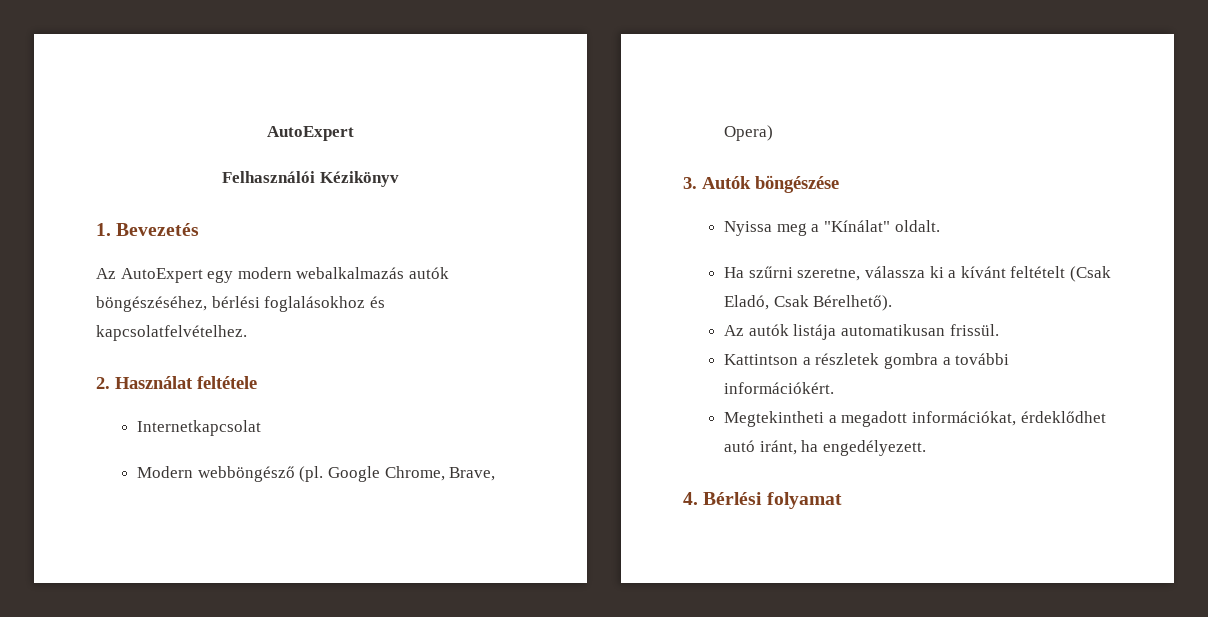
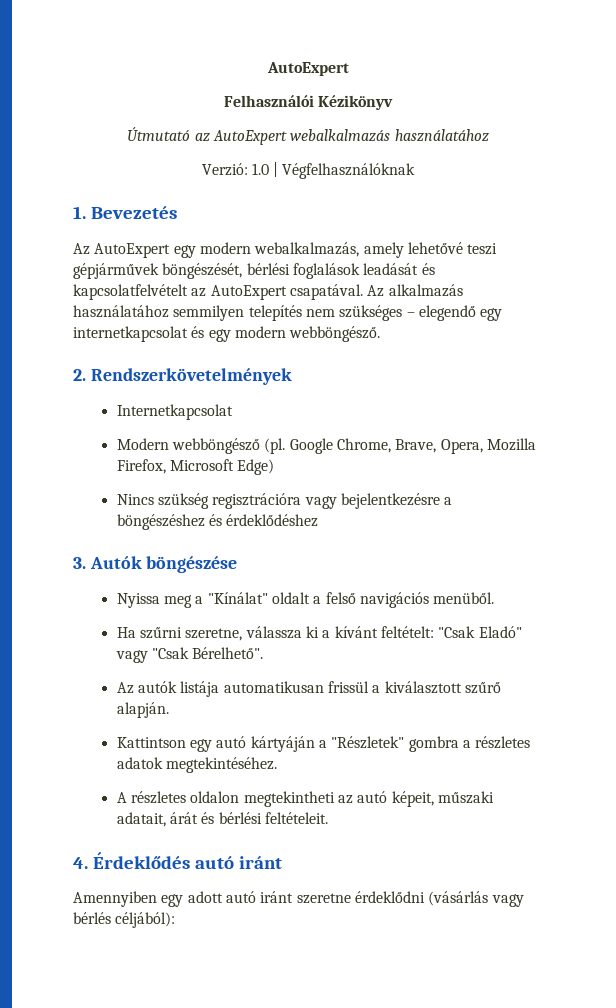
+ Útmutató az AutoExpert webalkalmazás használatához
+ Verzió: 1.0 | Végfelhasználóknak
- Az AutoExpert egy modern webalkalmazás autók böngészéséhez, bérlési foglalásokhoz és kapcsolatfelvételhez.
+ Az AutoExpert egy modern webalkalmazás, amely lehetővé teszi gépjárművek böngészését, bérlési foglalások leadását és kapcsolatfelvételt az AutoExpert csapatával. Az alkalmazás használatához semmilyen telepítés nem szükséges – elegendő egy internetkapcsolat és egy modern webböngésző.
- 2. Használat feltétele
+ 2. Rendszerkövetelmények
- Google Chrome, Brave, Opera)
+ Google Chrome, Brave, Opera, Mozilla Firefox, Microsoft Edge)
+ Nincs szükség regisztrációra vagy bejelentkezésre a böngészéshez és érdeklődéshez
- Nyissa meg a "Kínálat" oldalt.
+ Nyissa meg a "Kínálat" oldalt a felső navigációs menüből.
- Ha szűrni szeretne, válassza ki a kívánt feltételt (Csak Eladó, Csak Bérelhető).
- Az autók listája automatikusan frissül.
- Kattintson a részletek gombra a további információkért.
- Megtekintheti a megadott információkat, érdeklődhet autó iránt, ha engedélyezett.
- 4. Bérlési folyamat
+ Ha szűrni szeretne, válassza ki a kívánt feltételt: "Csak Eladó" vagy "Csak Bérelhető".
+ Az autók listája automatikusan frissül a kiválasztott szűrő alapján.
+ Kattintson egy autó kártyáján a "Részletek" gombra a részletes adatok megtekintéséhez.
+ A részletes oldalon megtekintheti az autó képeit, műszaki adatait, árát és bérlési feltételeit.
+ 4. Érdeklődés autó iránt
+ Amennyiben egy adott autó iránt szeretne érdeklődni (vásárlás vagy bérlés céljából):

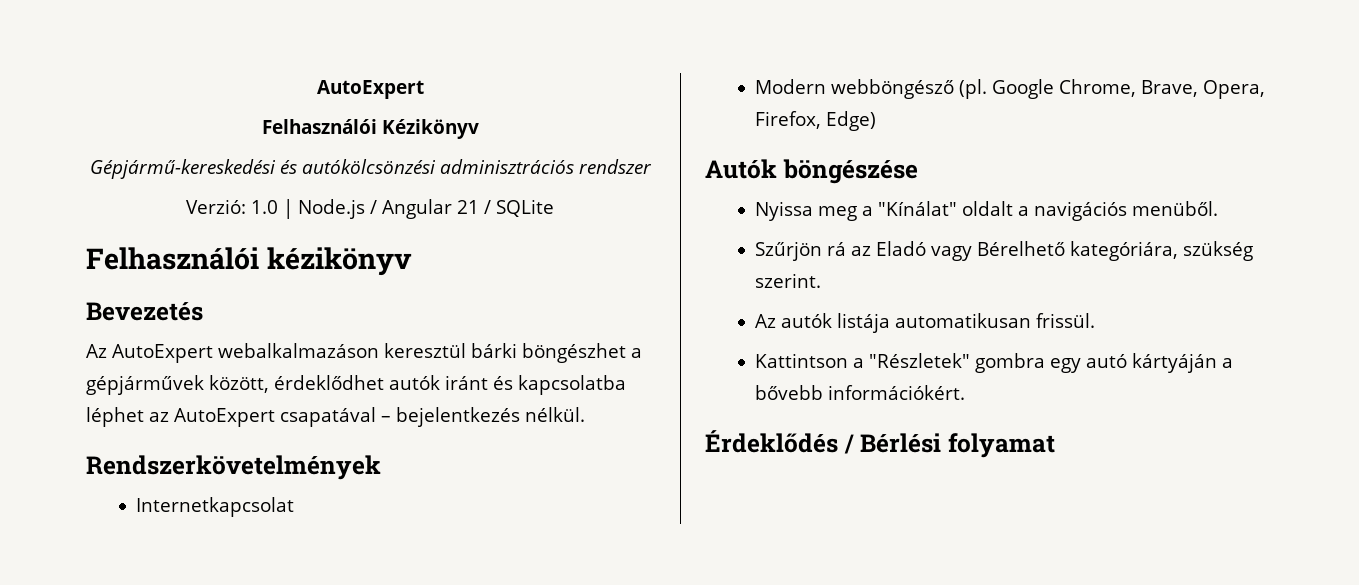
- Útmutató az AutoExpert webalkalmazás használatához
- Verzió: 1.0 | Végfelhasználóknak
- 1. Bevezetés
- Az AutoExpert egy modern webalkalmazás, amely lehetővé teszi gépjárművek böngészését, bérlési foglalások leadását és kapcsolatfelvételt az AutoExpert csapatával. Az alkalmazás használatához semmilyen telepítés nem szükséges – elegendő egy internetkapcsolat és egy modern webböngésző.
- 2. Rendszerkövetelmények
+ Gépjármű-kereskedési és autókölcsönzési adminisztrációs rendszer
+ Verzió: 1.0 | Node.js / Angular 21 / SQLite
+ Felhasználói kézikönyv
+ Bevezetés
+ Az AutoExpert webalkalmazáson keresztül bárki böngészhet a gépjárművek között, érdeklődhet autók iránt és kapcsolatba léphet az AutoExpert csapatával – bejelentkezés nélkül.
+ Rendszerkövetelmények
- Google Chrome, Brave, Opera, Mozilla Firefox, Microsoft Edge)
- Nincs szükség regisztrációra vagy bejelentkezésre a böngészéshez és érdeklődéshez
- 3. Autók böngészése
+ Google Chrome, Brave, Opera, Firefox, Edge)
+ Autók böngészése
- Nyissa meg a "Kínálat" oldalt a felső navigációs menüből.
+ Nyissa meg a "Kínálat" oldalt a navigációs menüből.
- Ha szűrni szeretne, válassza ki a kívánt feltételt: "Csak Eladó" vagy "Csak Bérelhető".
- Az autók listája automatikusan frissül a kiválasztott szűrő alapján.
- Kattintson egy autó kártyáján a "Részletek" gombra a részletes adatok megtekintéséhez.
- A részletes oldalon megtekintheti az autó képeit, műszaki adatait, árát és bérlési feltételeit.
- 4. Érdeklődés autó iránt
- Amennyiben egy adott autó iránt szeretne érdeklődni (vásárlás vagy bérlés céljából):
+ Szűrjön rá az Eladó vagy Bérelhető kategóriára, szükség szerint.
+ Az autók listája automatikusan frissül.
+ Kattintson a "Részletek" gombra egy autó kártyáján a bővebb információkért.
+ Érdeklődés / Bérlési folyamat

